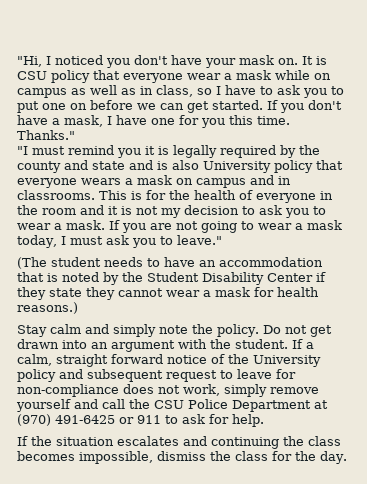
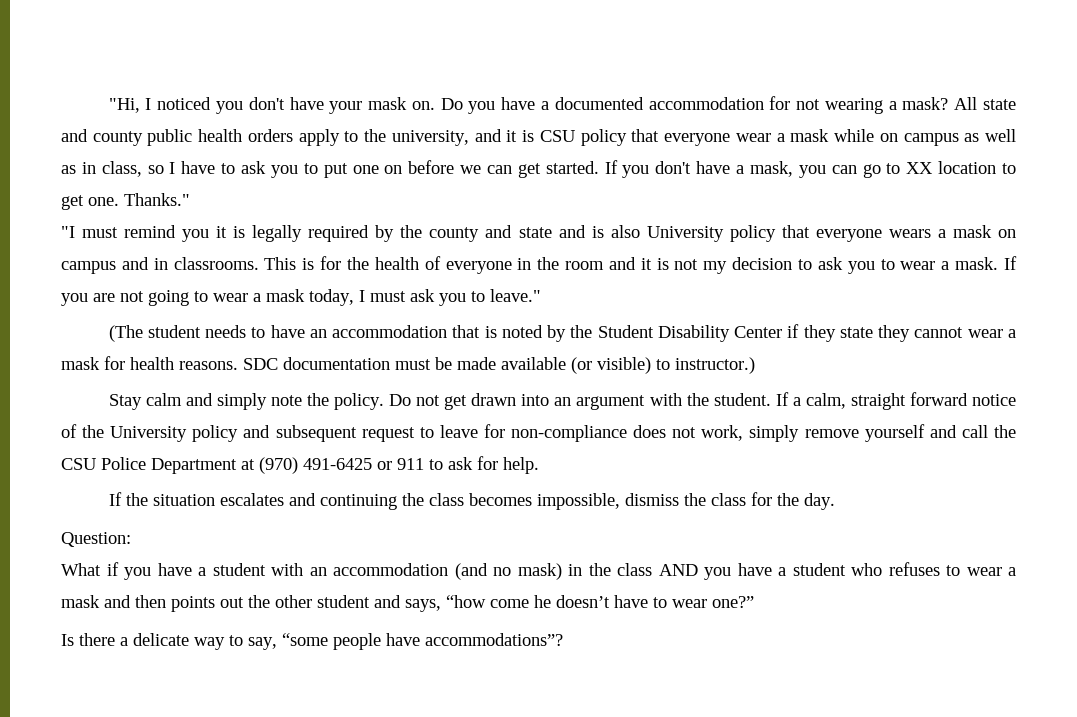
- It is CSU policy that everyone wear a mask while on campus as well as in class, so I have to ask you to put one on before we can get started.
+ Do you have a documented accommodation for not wearing a mask? All state and county public health orders apply to the university, and it is CSU policy that everyone wear a mask while on campus as well as in class, so I have to ask you to put one on before we can get started.
- If you don't have a mask, I have one for you this time.
+ If you don't have a mask, you can go to XX location to get one.
- (The student needs to have an accommodation that is noted by the Student Disability Center if they state they cannot wear a mask for health reasons.)
+ (The student needs to have an accommodation that is noted by the Student Disability Center if they state they cannot wear a mask for health reasons. SDC documentation must be made available (or visible) to instructor.)
+ Question:
+ What if you have a student with an accommodation (and no mask) in the class AND you have a student who refuses to wear a mask and then points out the other student and says, “how come he doesn’t have to wear one?”
+ Is there a delicate way to say, “some people have accommodations”?

